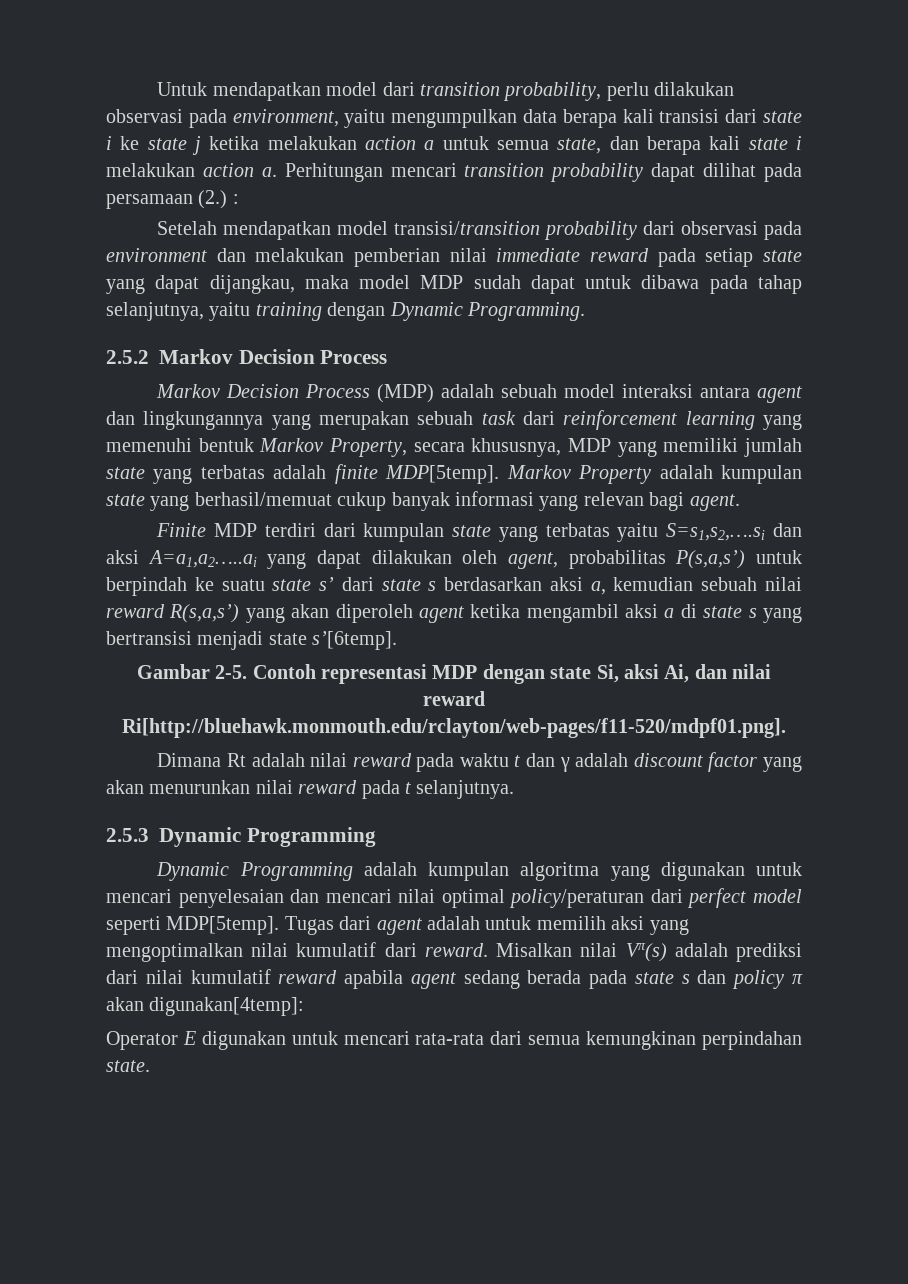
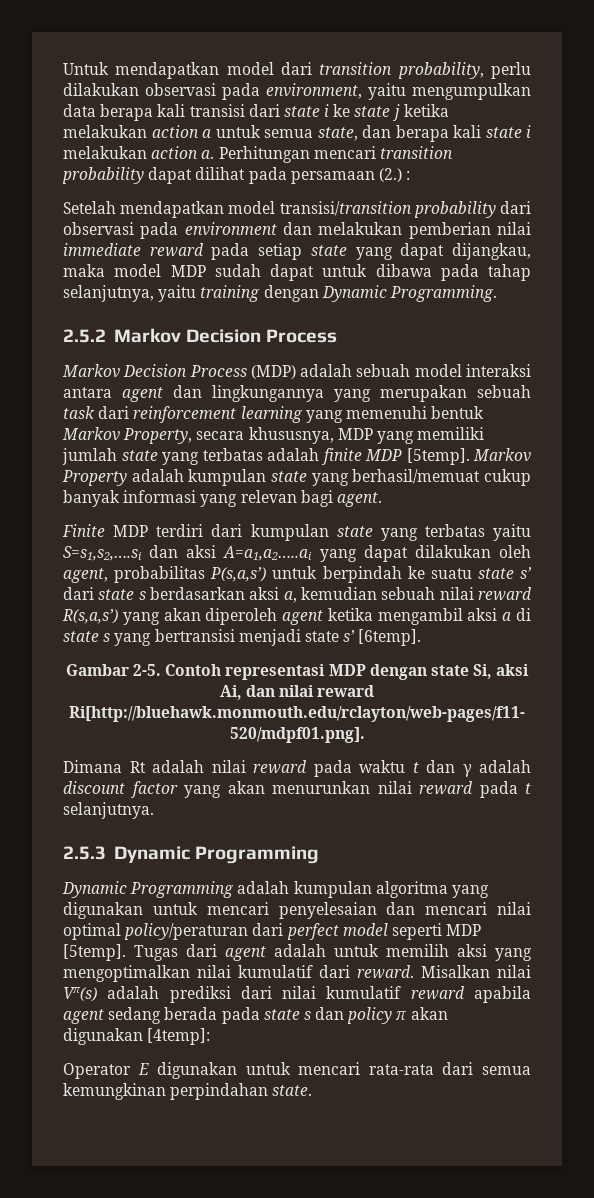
- Markov Decision Process (MDP) adalah sebuah model interaksi antara agent dan lingkungannya yang merupakan sebuah task dari reinforcement learning yang memenuhi bentuk Markov Property, secara khususnya, MDP yang memiliki jumlah state yang terbatas adalah finite MDP[5temp].
+ Markov Decision Process (MDP) adalah sebuah model interaksi antara agent dan lingkungannya yang merupakan sebuah task dari reinforcement learning yang memenuhi bentuk Markov Property, secara khususnya, MDP yang memiliki jumlah state yang terbatas adalah finite MDP [5temp].
- Finite MDP terdiri dari kumpulan state yang terbatas yaitu S=s1,s2,….si dan aksi A=a1,a2…..ai yang dapat dilakukan oleh agent, probabilitas P(s,a,s’) untuk berpindah ke suatu state s’ dari state s berdasarkan aksi a, kemudian sebuah nilai reward R(s,a,s’) yang akan diperoleh agent ketika mengambil aksi a di state s yang bertransisi menjadi state s’[6temp].
+ Finite MDP terdiri dari kumpulan state yang terbatas yaitu S=s1,s2,….si dan aksi A=a1,a2…..ai yang dapat dilakukan oleh agent, probabilitas P(s,a,s’) untuk berpindah ke suatu state s’ dari state s berdasarkan aksi a, kemudian sebuah nilai reward R(s,a,s’) yang akan diperoleh agent ketika mengambil aksi a di state s yang bertransisi menjadi state s’ [6temp].
- Dynamic Programming adalah kumpulan algoritma yang digunakan untuk mencari penyelesaian dan mencari nilai optimal policy/peraturan dari perfect model seperti MDP[5temp].
+ Dynamic Programming adalah kumpulan algoritma yang digunakan untuk mencari penyelesaian dan mencari nilai optimal policy/peraturan dari perfect model seperti MDP [5temp].
- Misalkan nilai Vπ(s) adalah prediksi dari nilai kumulatif reward apabila agent sedang berada pada state s dan policy π akan digunakan[4temp]:
+ Misalkan nilai Vπ(s) adalah prediksi dari nilai kumulatif reward apabila agent sedang berada pada state s dan policy π akan digunakan [4temp]:

